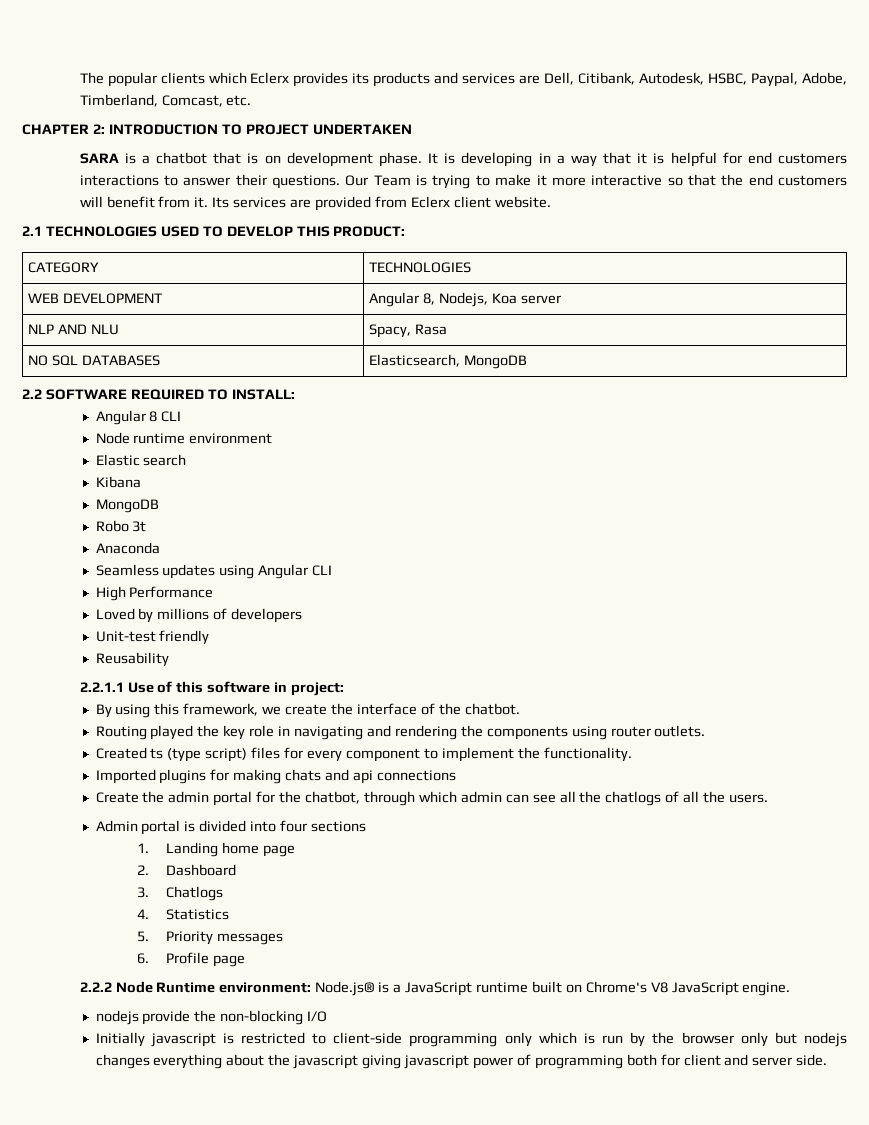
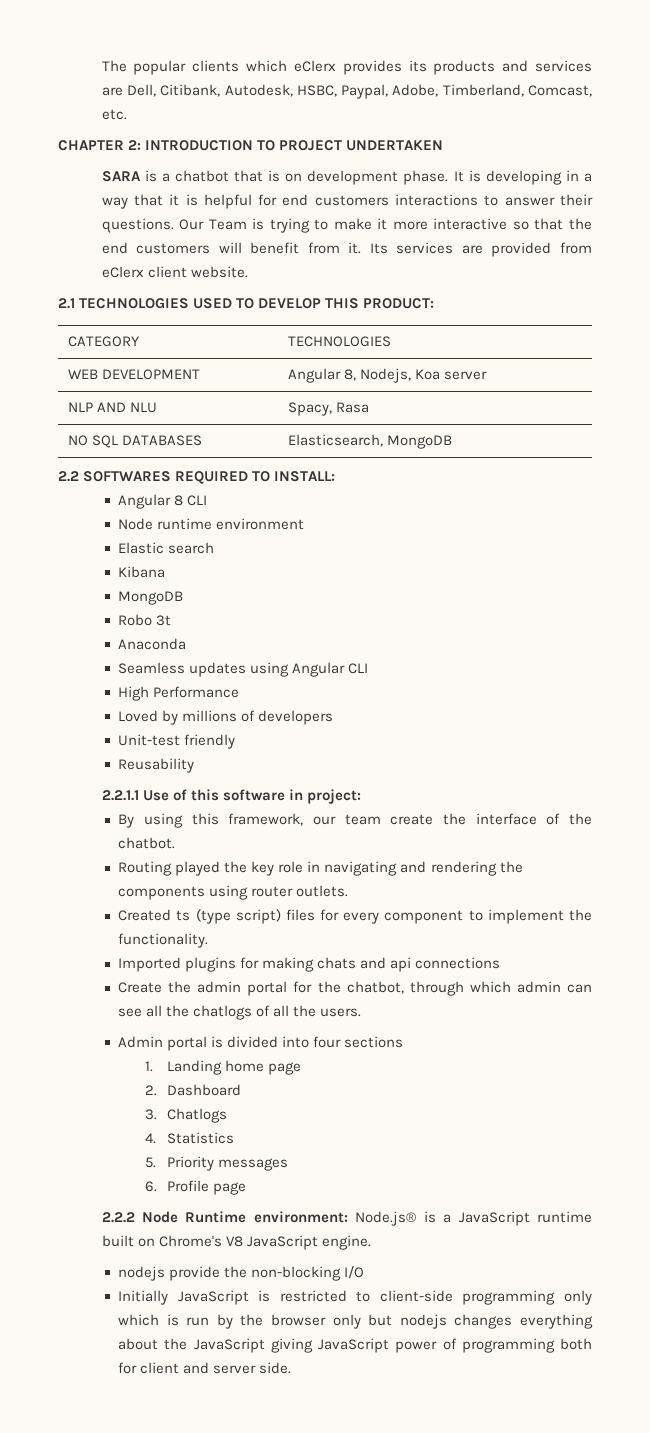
- The popular clients which Eclerx provides its products and services are Dell, Citibank, Autodesk, HSBC, Paypal, Adobe, Timberland, Comcast, etc.
+ The popular clients which eClerx provides its products and services are Dell, Citibank, Autodesk, HSBC, Paypal, Adobe, Timberland, Comcast, etc.
- Its services are provided from Eclerx client website.
+ Its services are provided from eClerx client website.
- 2.2 SOFTWARE REQUIRED TO INSTALL:
+ 2.2 SOFTWARES REQUIRED TO INSTALL:
- By using this framework, we create the interface of the chatbot.
+ By using this framework, our team create the interface of the chatbot.
- Initially javascript is restricted to client-side programming only which is run by the browser only but nodejs changes everything about the javascript giving javascript power of programming both for client and server side.
+ Initially JavaScript is restricted to client-side programming only which is run by the browser only but nodejs changes everything about the JavaScript giving JavaScript power of programming both for client and server side.

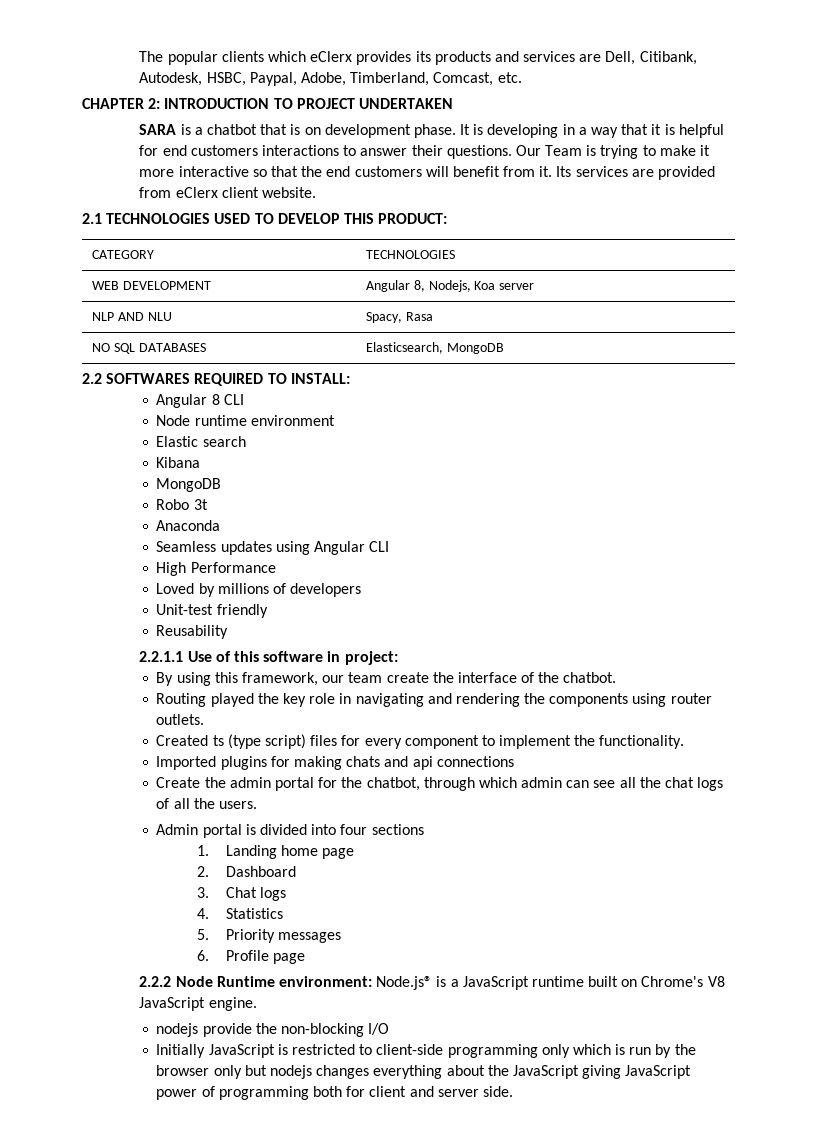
- Create the admin portal for the chatbot, through which admin can see all the chatlogs of all the users.
+ Create the admin portal for the chatbot, through which admin can see all the chat logs of all the users.
- 3. Chatlogs
+ 3. Chat logs

